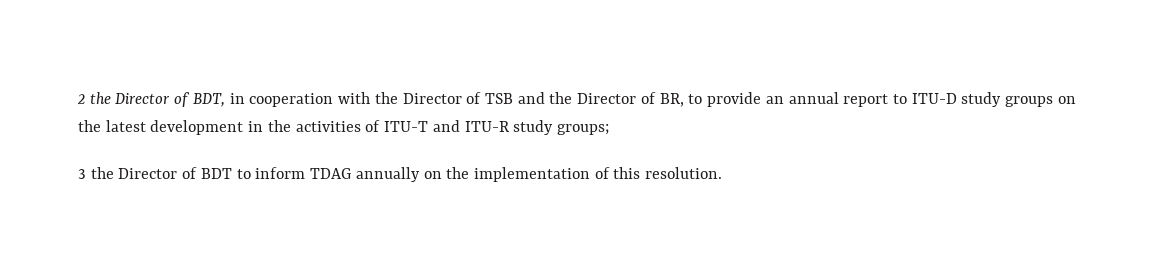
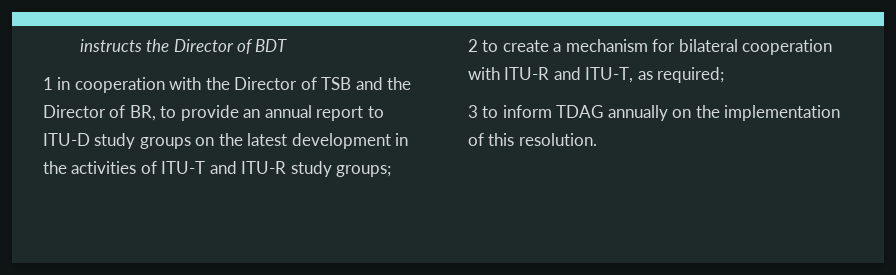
- 2 the Director of BDT, in cooperation with the Director of TSB and the Director of BR, to provide an annual report to ITU-D study groups on the latest development in the activities of ITU-T and ITU-R study groups;
+ instructs the Director of BDT
+ 1 in cooperation with the Director of TSB and the Director of BR, to provide an annual report to ITU-D study groups on the latest development in the activities of ITU-T and ITU-R study groups;
- 3 the Director of BDT to inform TDAG annually on the implementation of this resolution.
+ 2 to create a mechanism for bilateral cooperation with ITU-R and ITU-T, as required;
+ 3 to inform TDAG annually on the implementation of this resolution.

